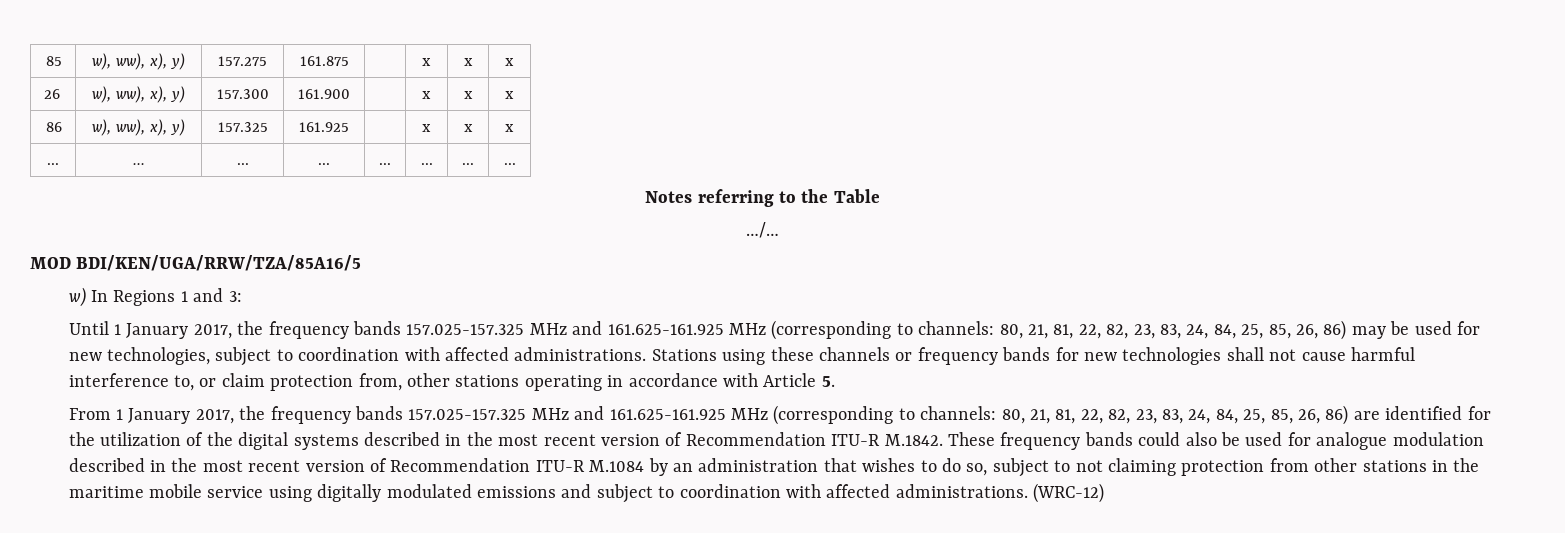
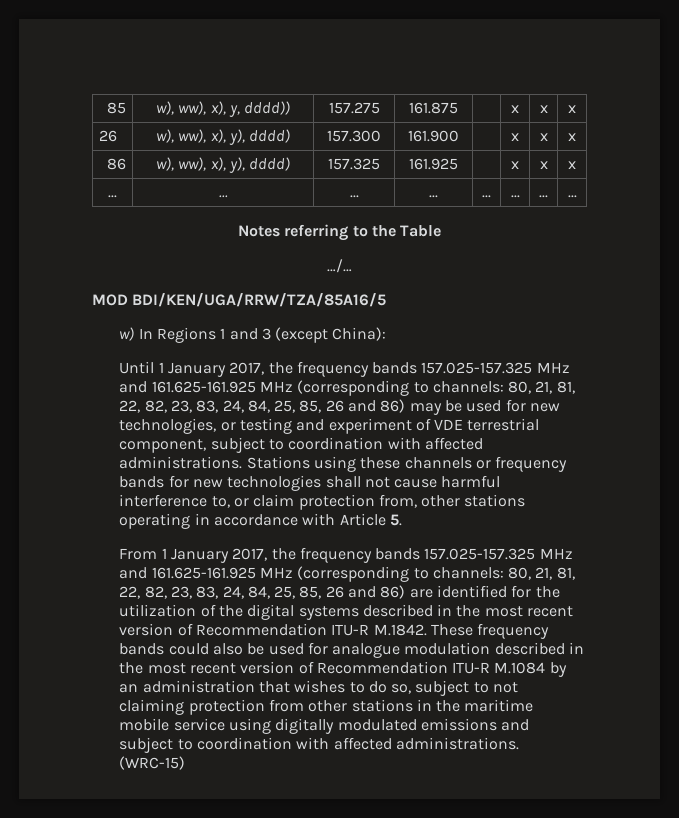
- 85 | w), ww), x), y) | 157.275 | 161.875 | | x | x | x
+ 85 | w), ww), x), y, dddd)) | 157.275 | 161.875 | | x | x | x
- 26 | w), ww), x), y) | 157.300 | 161.900 | | x | x | x
+ 26 | w), ww), x), y), dddd) | 157.300 | 161.900 | | x | x | x
- 86 | w), ww), x), y) | 157.325 | 161.925 | | x | x | x
+ 86 | w), ww), x), y), dddd) | 157.325 | 161.925 | | x | x | x
- w) In Regions 1 and 3:
+ w) In Regions 1 and 3 (except China):
- Until 1 January 2017, the frequency bands 157.025-157.325 MHz and 161.625-161.925 MHz (corresponding to channels: 80, 21, 81, 22, 82, 23, 83, 24, 84, 25, 85, 26, 86) may be used for new technologies, subject to coordination with affected administrations.
+ Until 1 January 2017, the frequency bands 157.025-157.325 MHz and 161.625-161.925 MHz (corresponding to channels: 80, 21, 81, 22, 82, 23, 83, 24, 84, 25, 85, 26 and 86) may be used for new technologies, or testing and experiment of VDE terrestrial component, subject to coordination with affected administrations.
- 80, 21, 81, 22, 82, 23, 83, 24, 84, 25, 85, 26, 86) are identified for the utilization of the digital systems described in the most recent version of Recommendation ITU-R M.1842. These frequency bands could also be used for analogue modulation described in the most recent version of Recommendation ITU-R M.1084 by an administration that wishes to do so, subject to not claiming protection from other stations in the maritime mobile service using digitally modulated emissions and subject to coordination with affected administrations.
+ 80, 21, 81, 22, 82, 23, 83, 24, 84, 25, 85, 26 and 86) are identified for the utilization of the digital systems described in the most recent version of Recommendation ITU-R M.1842. These frequency bands could also be used for analogue modulation described in the most recent version of Recommendation ITU-R M.1084 by an administration that wishes to do so, subject to not claiming protection from other stations in the maritime mobile service using digitally modulated emissions and subject to coordination with affected administrations.
- (WRC-12)
+ (WRC-15)

